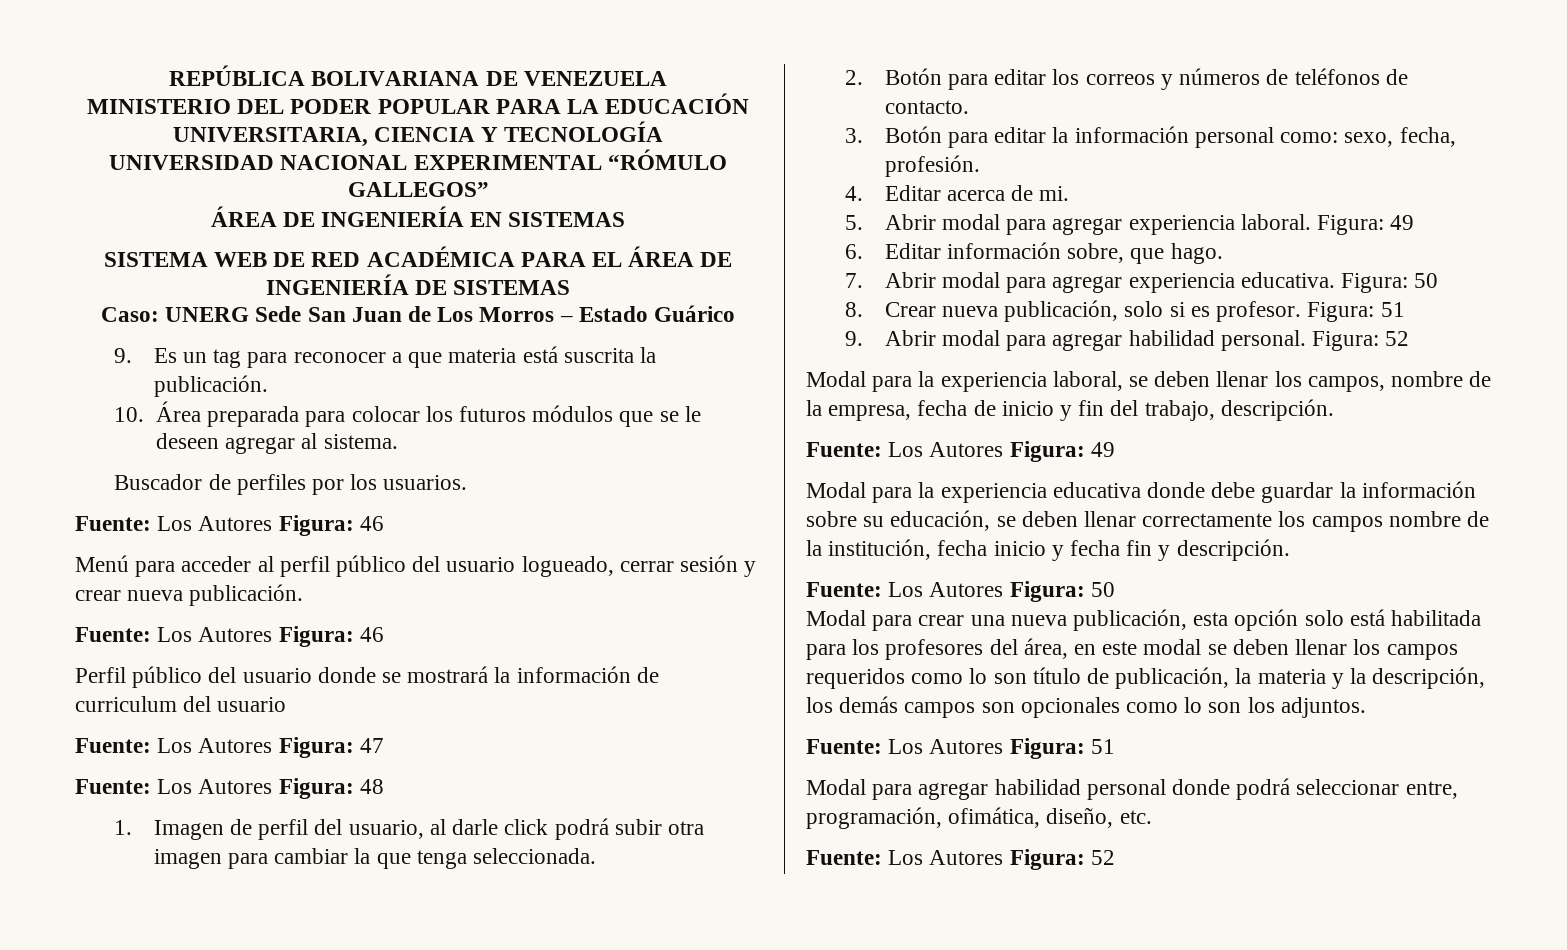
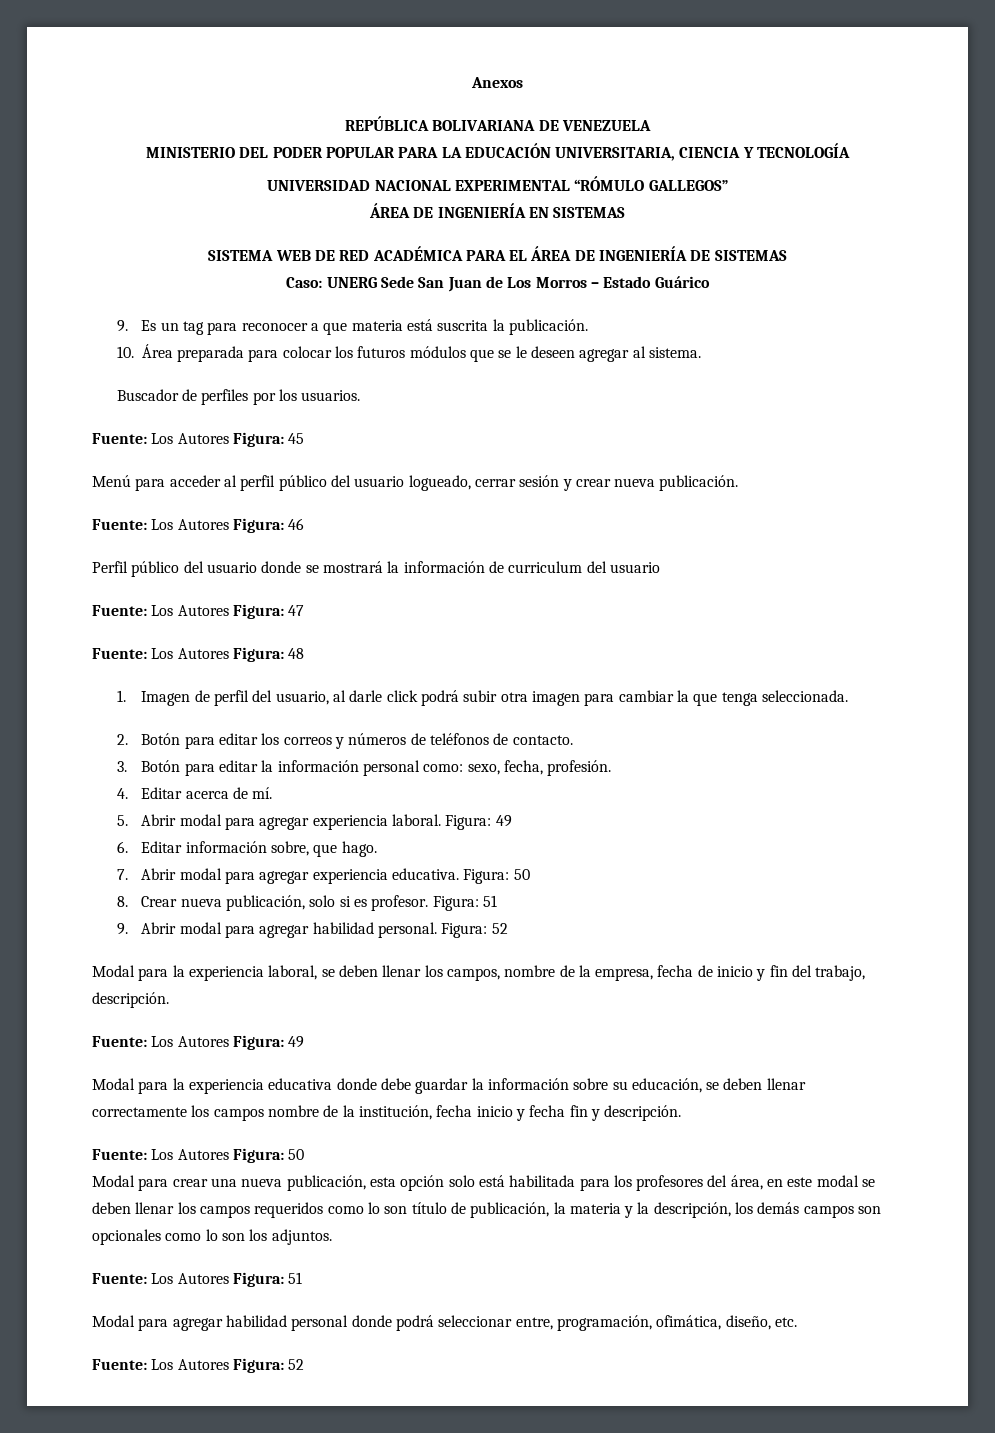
+ Anexos
  Buscador de perfiles por los usuarios.
- Fuente: Los Autores Figura: 46
+ Fuente: Los Autores Figura: 45
- 4. Editar acerca de mi.
+ 4. Editar acerca de mí.

